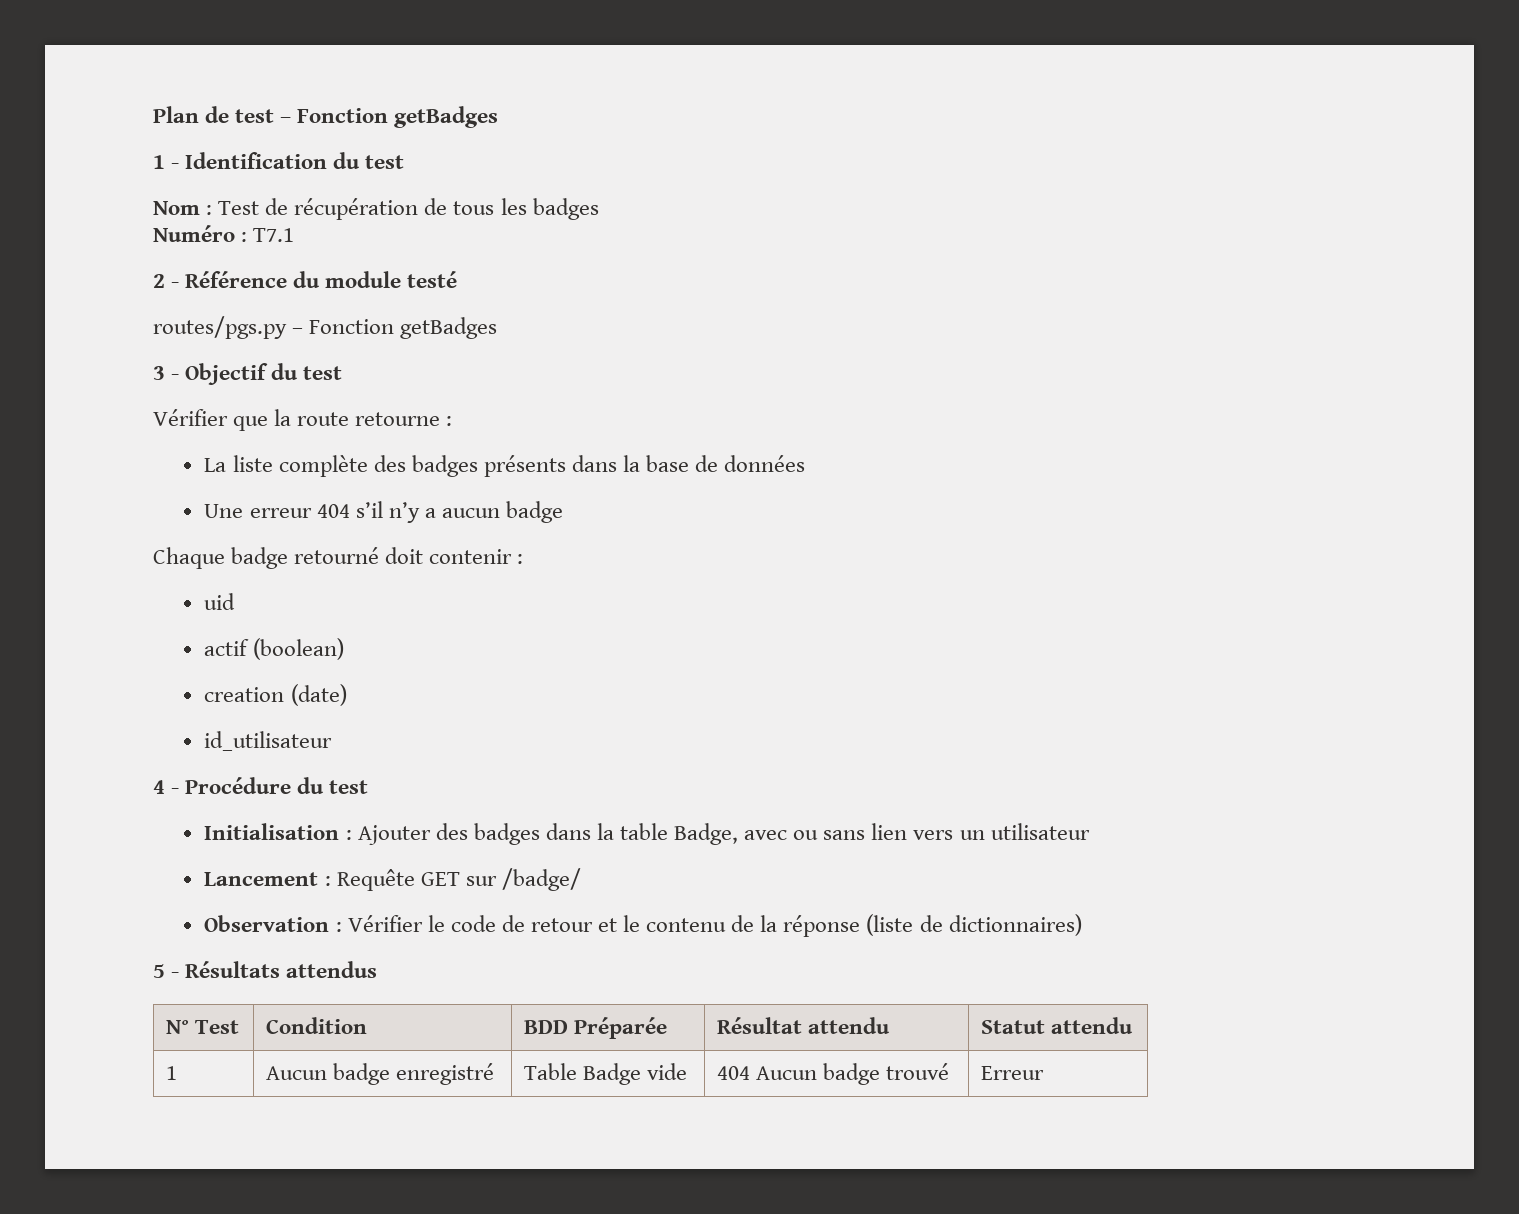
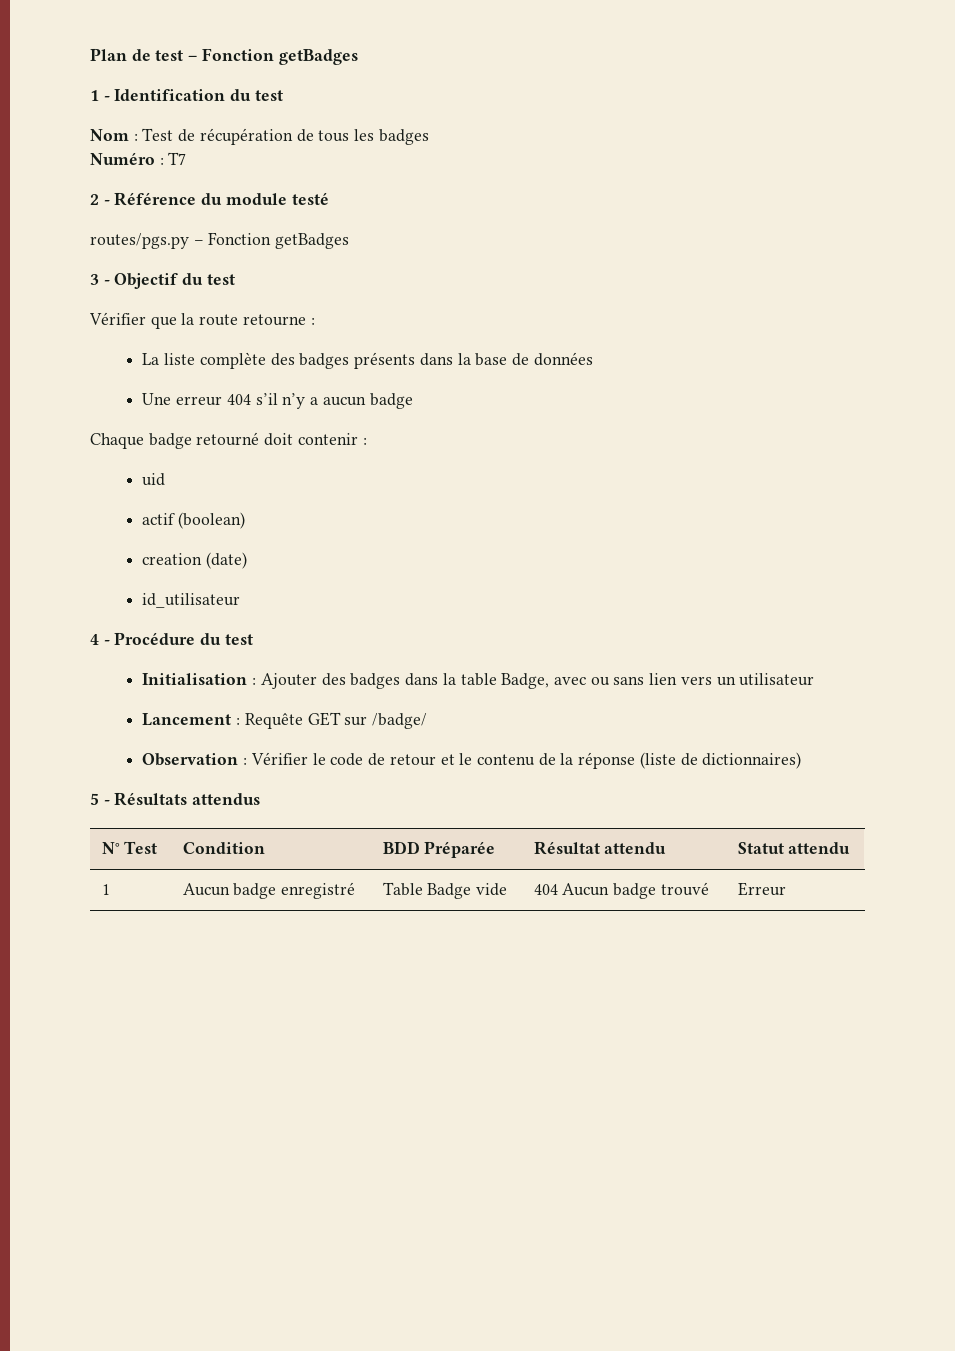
- Numéro : T7.1
+ Numéro : T7

